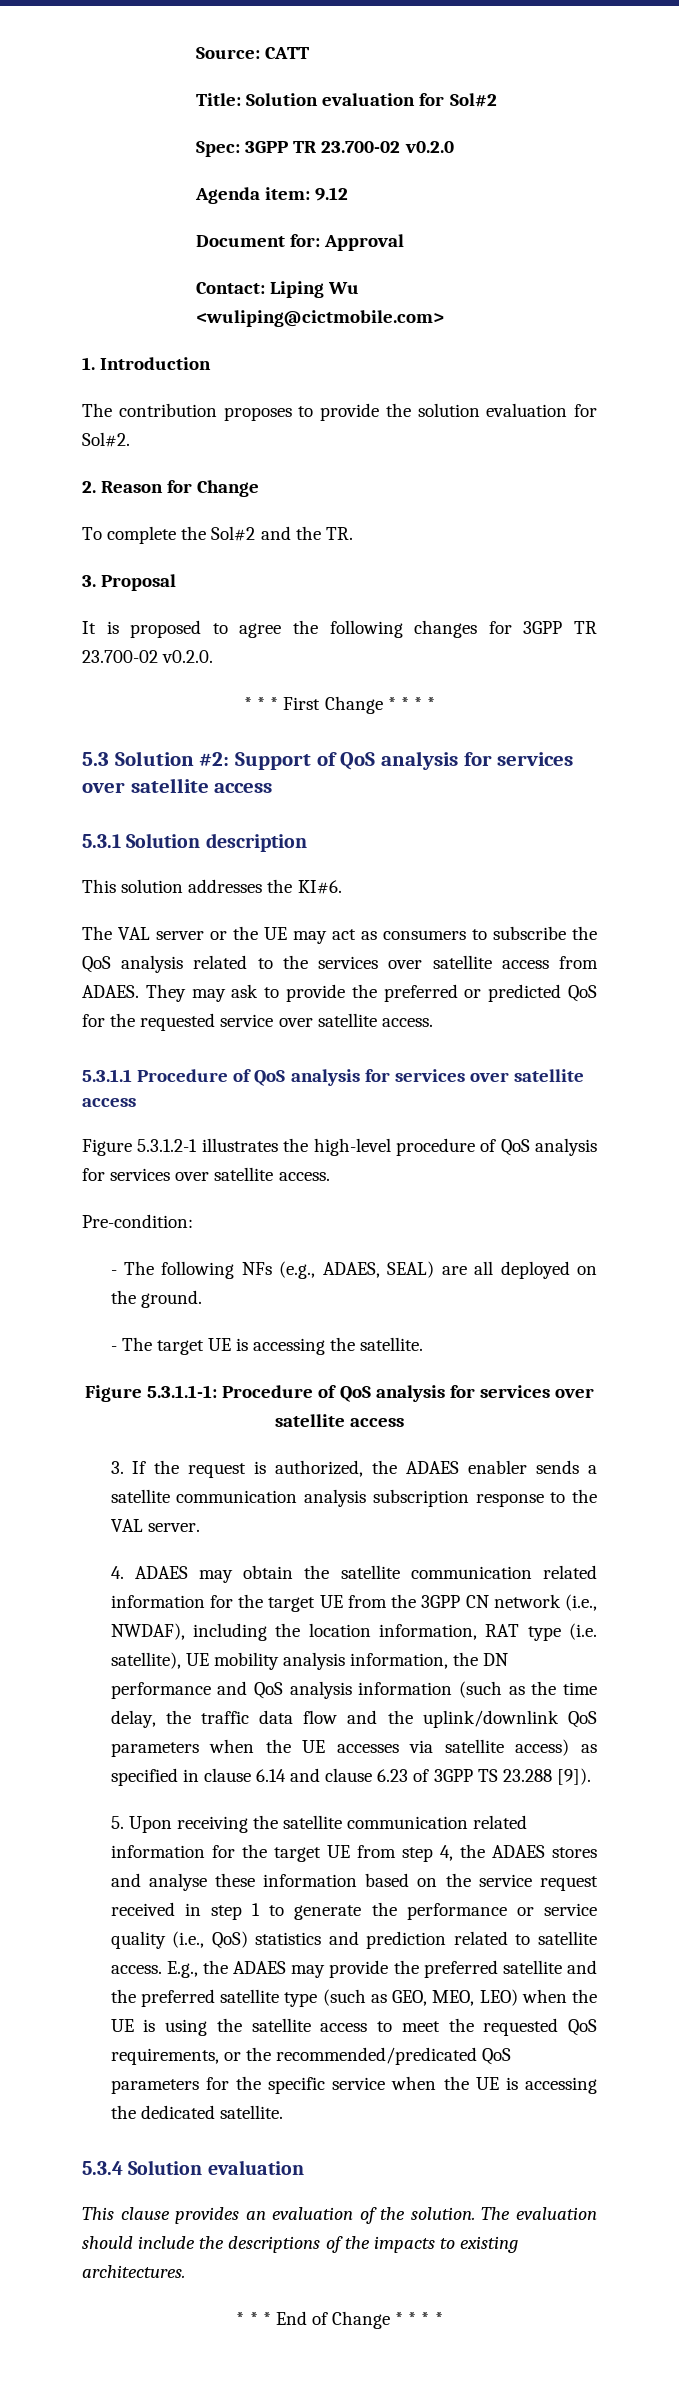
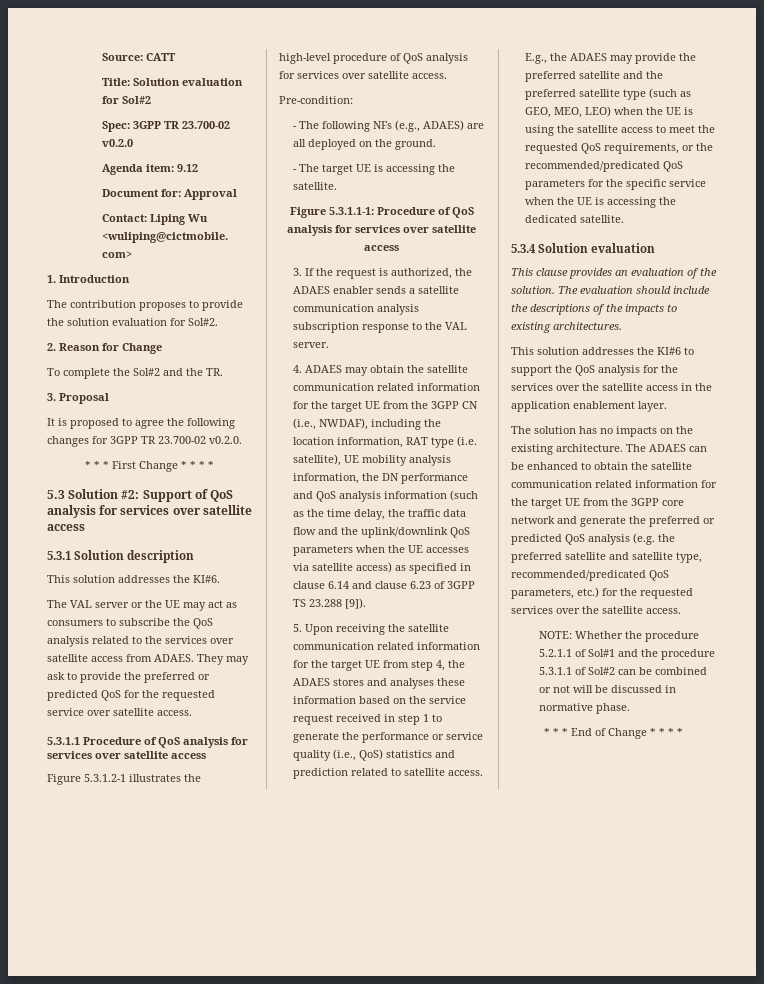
- - The following NFs (e.g., ADAES, SEAL) are all deployed on the ground.
+ - The following NFs (e.g., ADAES) are all deployed on the ground.
- 4. ADAES may obtain the satellite communication related information for the target UE from the 3GPP CN network (i.e., NWDAF), including the location information, RAT type (i.e. satellite), UE mobility analysis information, the DN performance and QoS analysis information (such as the time delay, the traffic data flow and the uplink/downlink QoS parameters when the UE accesses via satellite access) as specified in clause 6.14 and clause 6.23 of 3GPP TS 23.288 [9]).
+ 4. ADAES may obtain the satellite communication related information for the target UE from the 3GPP CN (i.e., NWDAF), including the location information, RAT type (i.e. satellite), UE mobility analysis information, the DN performance and QoS analysis information (such as the time delay, the traffic data flow and the uplink/downlink QoS parameters when the UE accesses via satellite access) as specified in clause 6.14 and clause 6.23 of 3GPP TS 23.288 [9]).
- 5. Upon receiving the satellite communication related information for the target UE from step 4, the ADAES stores and analyse these information based on the service request received in step 1 to generate the performance or service quality (i.e., QoS) statistics and prediction related to satellite access.
+ 5. Upon receiving the satellite communication related information for the target UE from step 4, the ADAES stores and analyses these information based on the service request received in step 1 to generate the performance or service quality (i.e., QoS) statistics and prediction related to satellite access.
+ This solution addresses the KI#6 to support the QoS analysis for the services over the satellite access in the application enablement layer.
+ The solution has no impacts on the existing architecture. The ADAES can be enhanced to obtain the satellite communication related information for the target UE from the 3GPP core network and generate the preferred or predicted QoS analysis (e.g. the preferred satellite and satellite type, recommended/predicated QoS parameters, etc.) for the requested services over the satellite access.
+ NOTE: Whether the procedure 5.2.1.1 of Sol#1 and the procedure 5.3.1.1 of Sol#2 can be combined or not will be discussed in normative phase.

